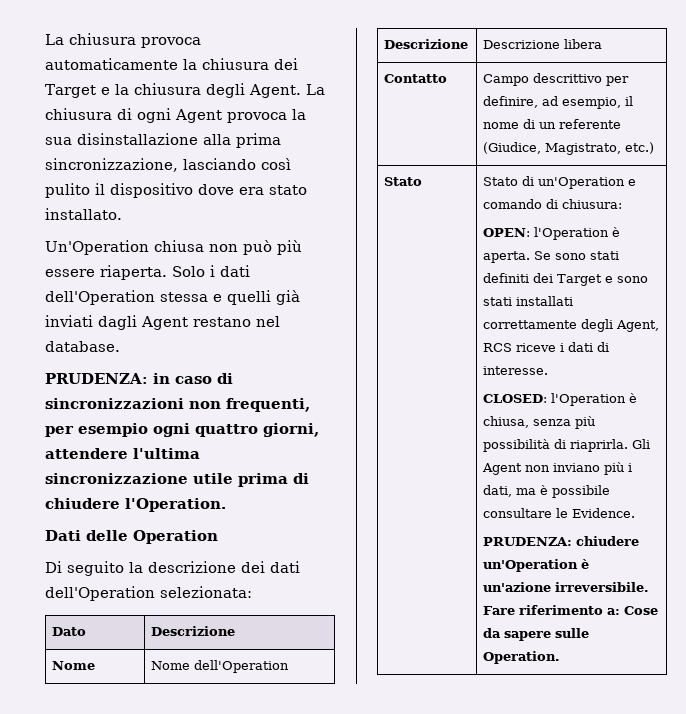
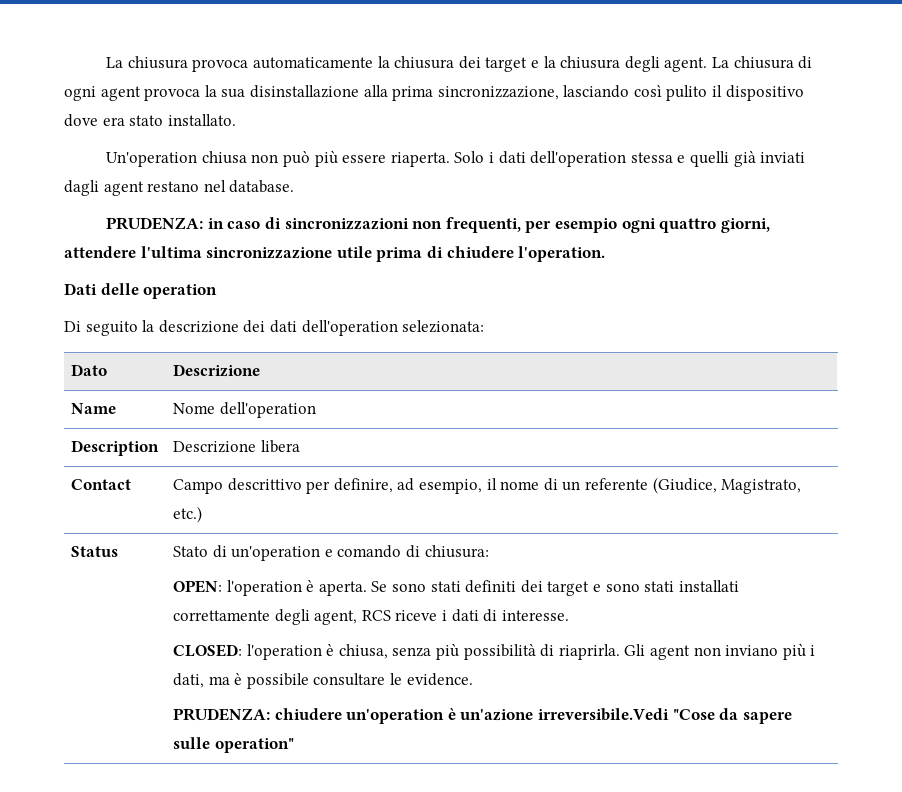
- La chiusura provoca automaticamente la chiusura dei Target e la chiusura degli Agent.
+ La chiusura provoca automaticamente la chiusura dei target e la chiusura degli agent.
- La chiusura di ogni Agent provoca la sua disinstallazione alla prima sincronizzazione, lasciando così pulito il dispositivo dove era stato installato.
+ La chiusura di ogni agent provoca la sua disinstallazione alla prima sincronizzazione, lasciando così pulito il dispositivo dove era stato installato.
- Un'Operation chiusa non può più essere riaperta.
+ Un'operation chiusa non può più essere riaperta.
- Solo i dati dell'Operation stessa e quelli già inviati dagli Agent restano nel database.
+ Solo i dati dell'operation stessa e quelli già inviati dagli agent restano nel database.
- PRUDENZA: in caso di sincronizzazioni non frequenti, per esempio ogni quattro giorni, attendere l'ultima sincronizzazione utile prima di chiudere l'Operation.
+ PRUDENZA: in caso di sincronizzazioni non frequenti, per esempio ogni quattro giorni, attendere l'ultima sincronizzazione utile prima di chiudere l'operation.
- Dati delle Operation
+ Dati delle operation
- Di seguito la descrizione dei dati dell'Operation selezionata:
+ Di seguito la descrizione dei dati dell'operation selezionata:
- Nome | Nome dell'Operation
- Descrizione | Descrizione libera
+ Name | Nome dell'operation
+ Description | Descrizione libera
- Contatto | Campo descrittivo per definire, ad esempio, il nome di un referente (Giudice, Magistrato, etc.)
- Stato
+ Contact | Campo descrittivo per definire, ad esempio, il nome di un referente (Giudice, Magistrato, etc.)
+ Status
- Stato di un'Operation e comando di chiusura:
+ Stato di un'operation e comando di chiusura:
- OPEN: l'Operation è aperta.
+ OPEN: l'operation è aperta.
- Se sono stati definiti dei Target e sono stati installati correttamente degli Agent, RCS riceve i dati di interesse.
+ Se sono stati definiti dei target e sono stati installati correttamente degli agent, RCS riceve i dati di interesse.
- CLOSED: l'Operation è chiusa, senza più possibilità di riaprirla.
+ CLOSED: l'operation è chiusa, senza più possibilità di riaprirla.
- Gli Agent non inviano più i dati, ma è possibile consultare le Evidence.
+ Gli agent non inviano più i dati, ma è possibile consultare le evidence.
- PRUDENZA: chiudere un'Operation è un'azione irreversibile. Fare riferimento a: Cose da sapere sulle Operation.
+ PRUDENZA: chiudere un'operation è un'azione irreversibile.Vedi "Cose da sapere sulle operation"

